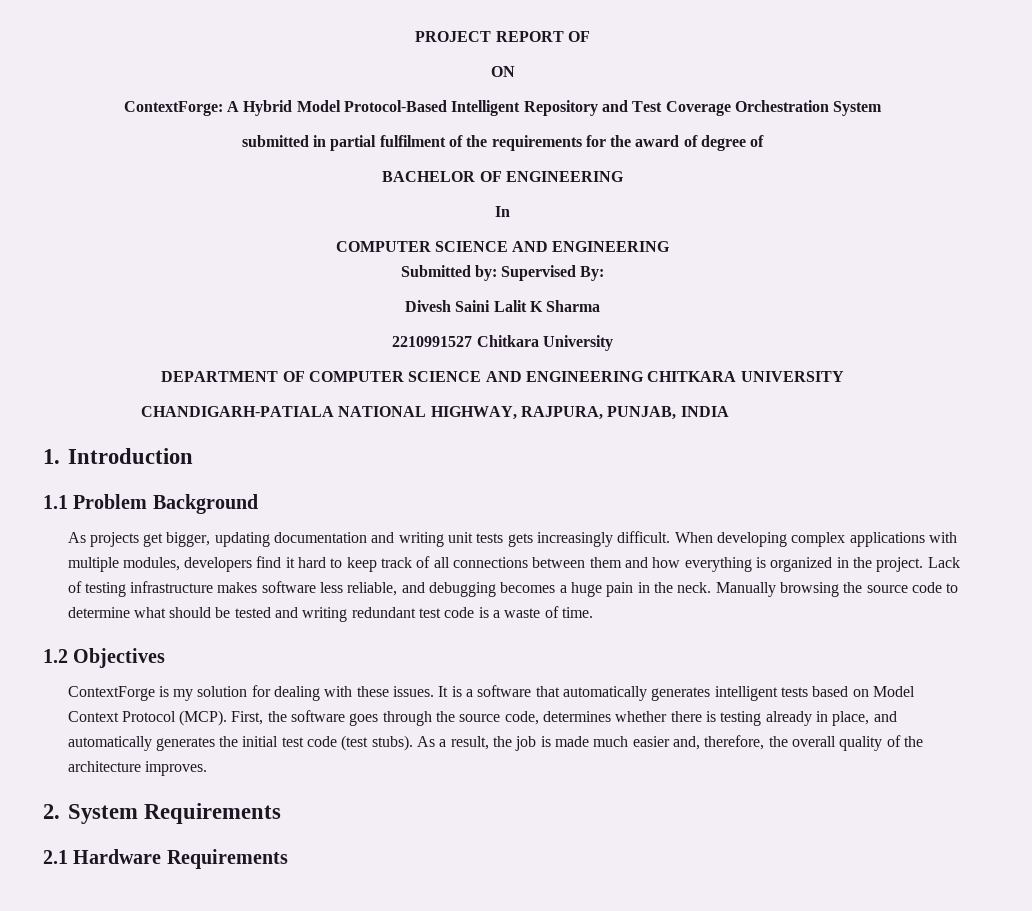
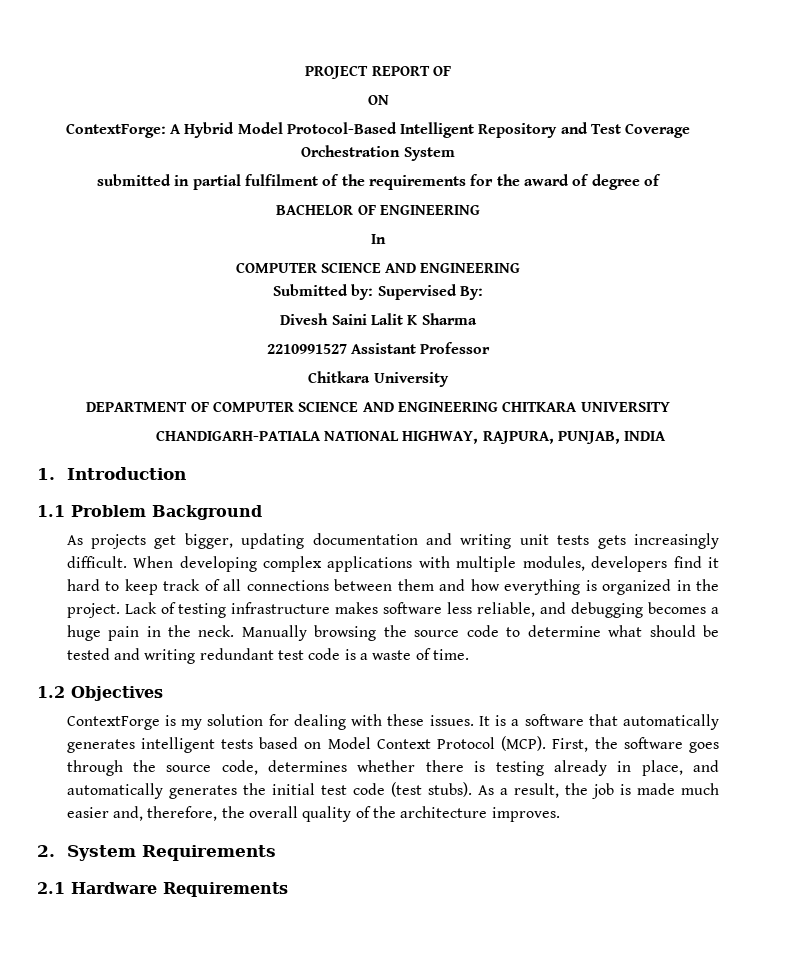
- 2210991527 Chitkara University
+ 2210991527 Assistant Professor
+ Chitkara University

